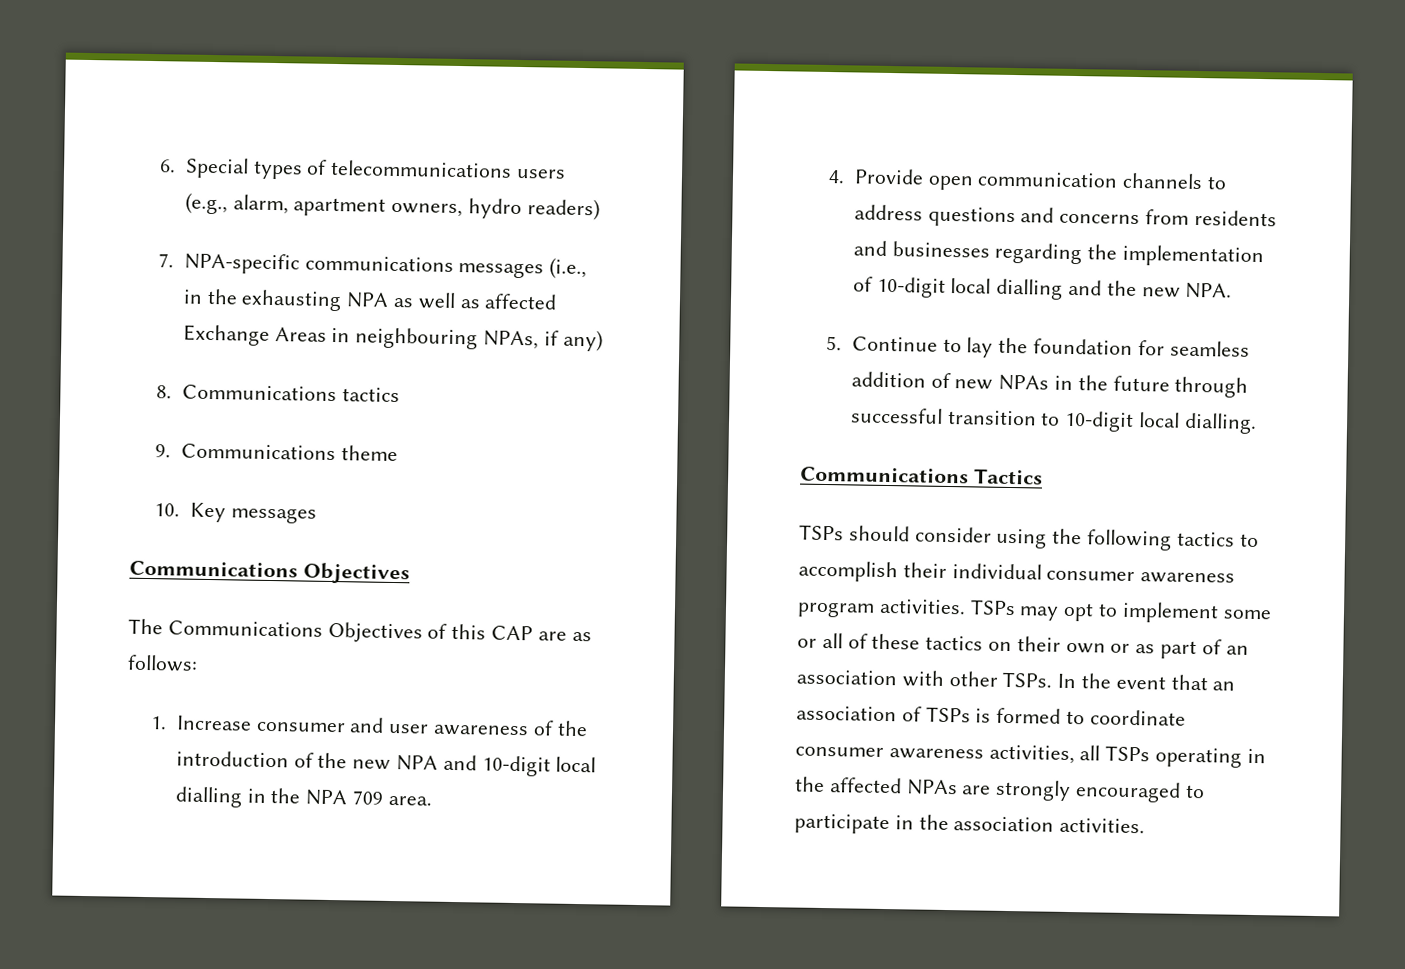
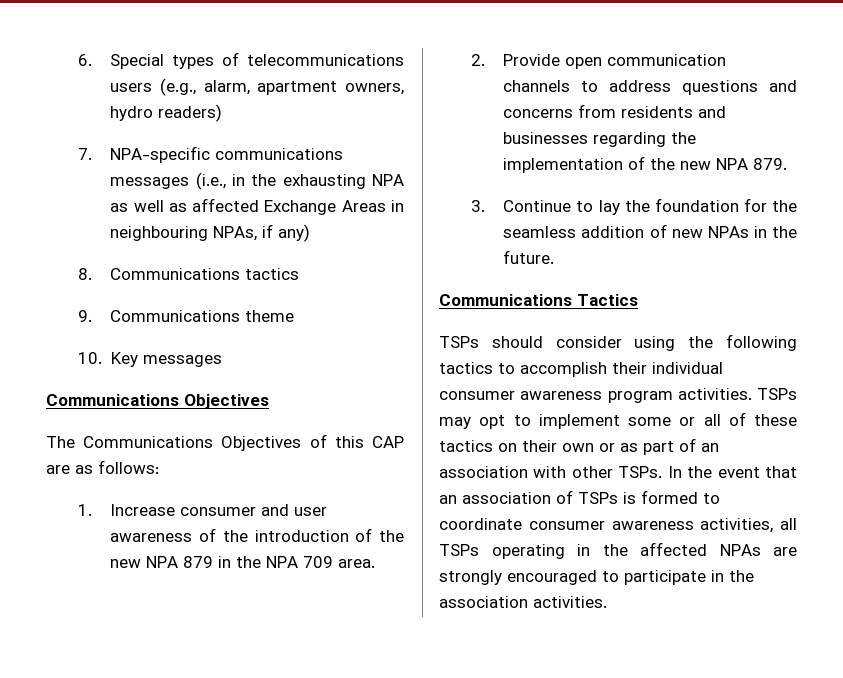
- 1. Increase consumer and user awareness of the introduction of the new NPA and 10-digit local dialling in the NPA 709 area.
+ 1. Increase consumer and user awareness of the introduction of the new NPA 879 in the NPA 709 area.
- 4. Provide open communication channels to address questions and concerns from residents and businesses regarding the implementation of 10-digit local dialling and the new NPA.
- 5. Continue to lay the foundation for seamless addition of new NPAs in the future through successful transition to 10-digit local dialling.
+ 2. Provide open communication channels to address questions and concerns from residents and businesses regarding the implementation of the new NPA 879.
+ 3. Continue to lay the foundation for the seamless addition of new NPAs in the future.

